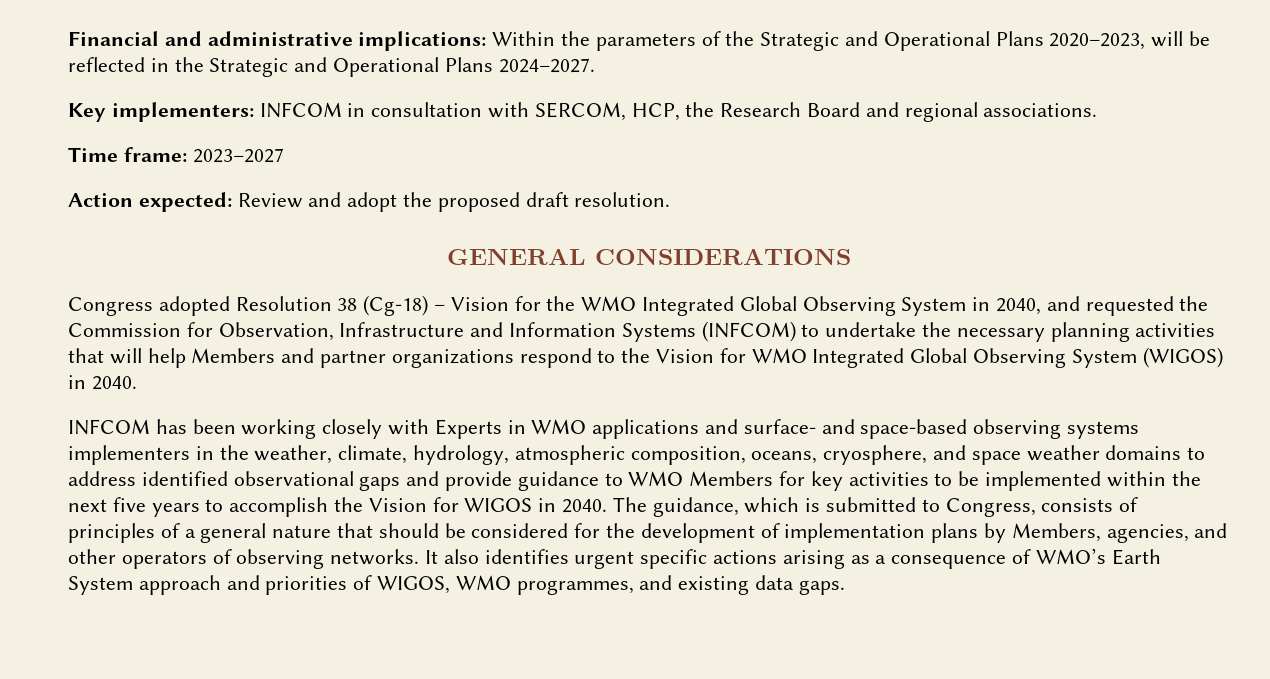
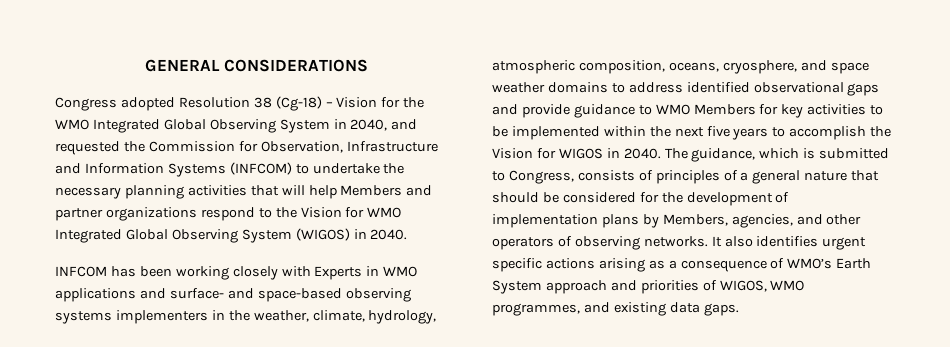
- Financial and administrative implications: Within the parameters of the Strategic and Operational Plans 2020–2023, will be reflected in the Strategic and Operational Plans 2024–2027.
- Key implementers: INFCOM in consultation with SERCOM, HCP, the Research Board and regional associations.
- Time frame: 2023–2027
- Action expected: Review and adopt the proposed draft resolution.

